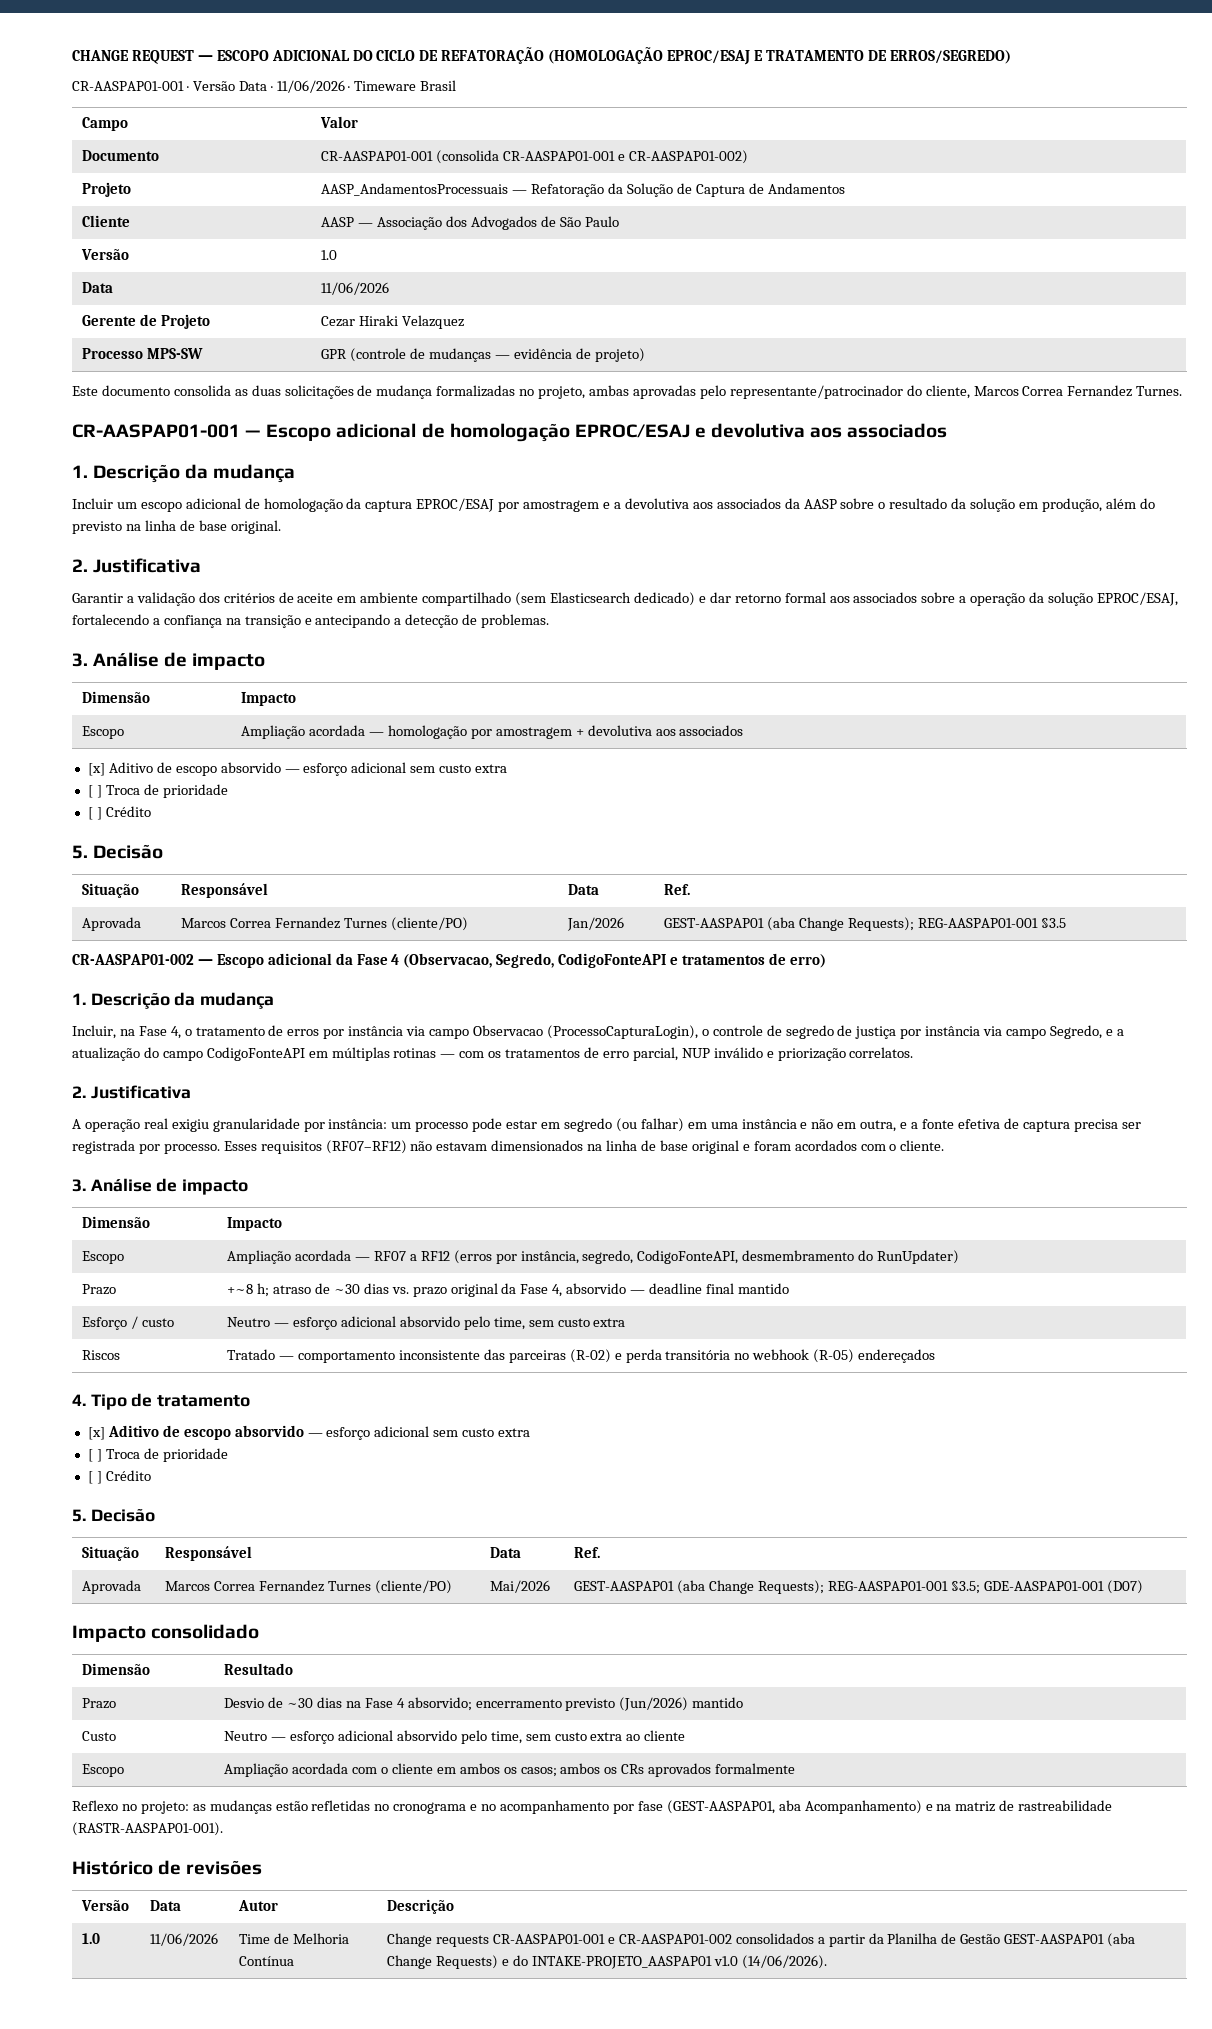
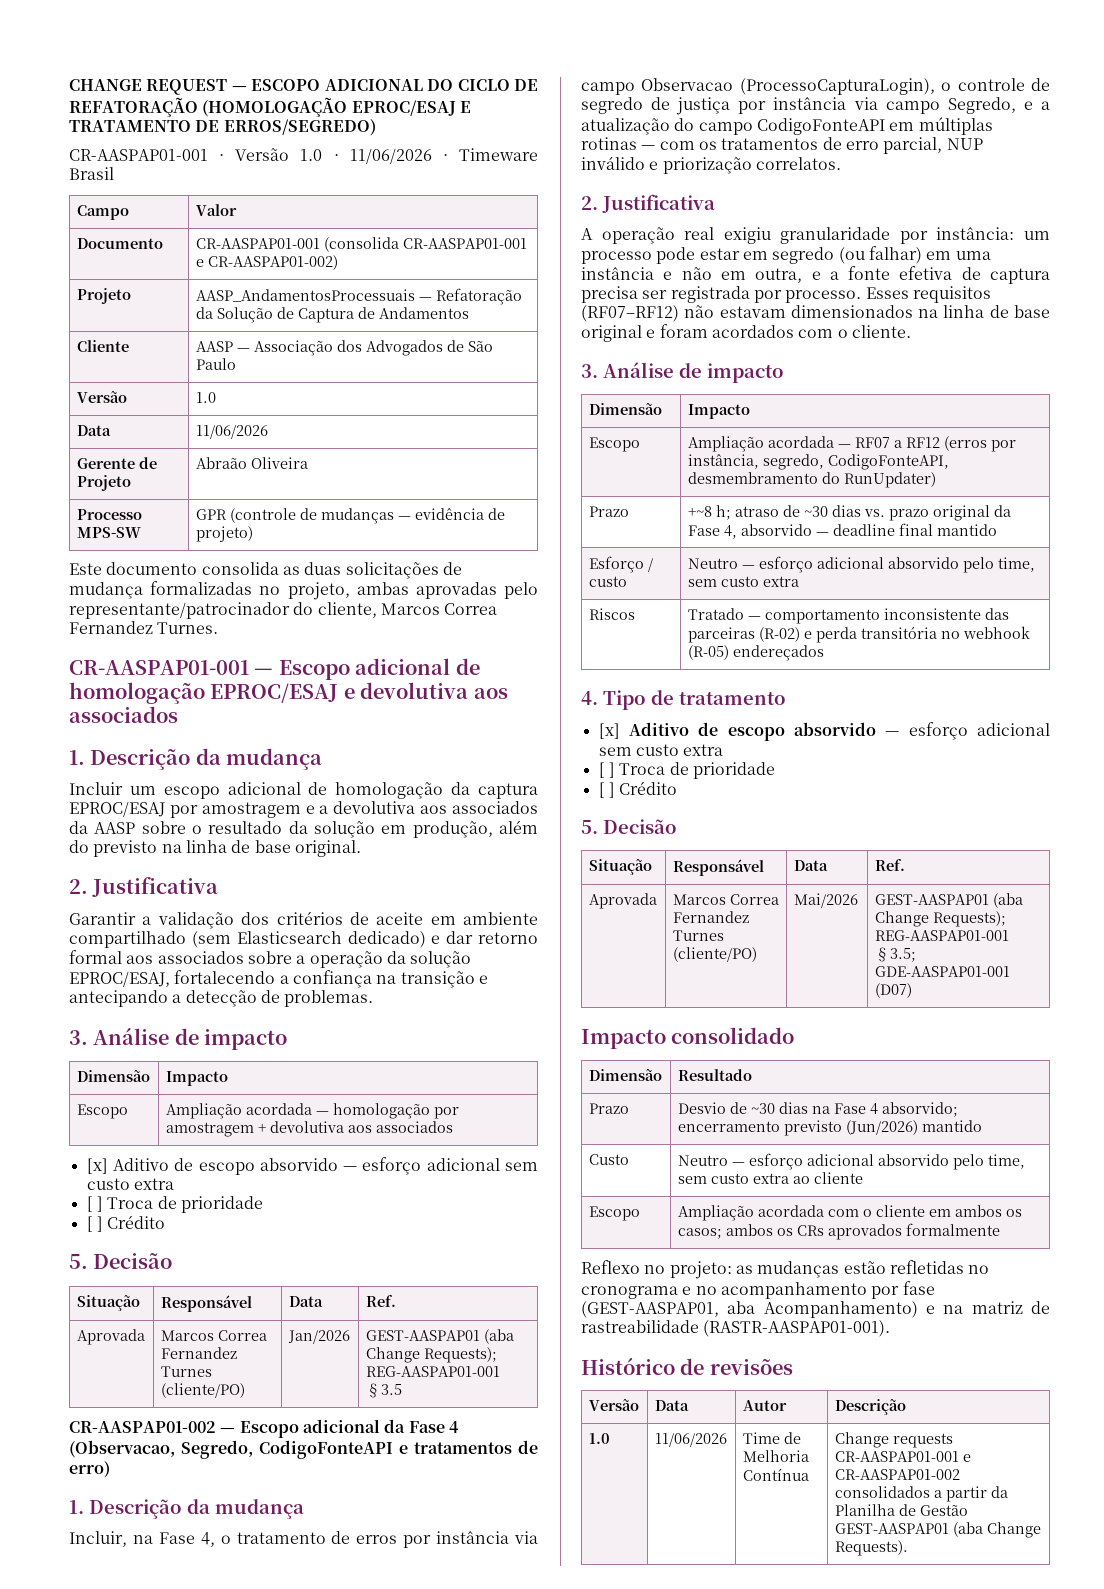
- CR-AASPAP01-001 · Versão Data · 11/06/2026 · Timeware Brasil
+ CR-AASPAP01-001 · Versão 1.0 · 11/06/2026 · Timeware Brasil
- Gerente de Projeto | Cezar Hiraki Velazquez
+ Gerente de Projeto | Abraão Oliveira
- 1.0 | 11/06/2026 | Time de Melhoria Contínua | Change requests CR-AASPAP01-001 e CR-AASPAP01-002 consolidados a partir da Planilha de Gestão GEST-AASPAP01 (aba Change Requests) e do INTAKE-PROJETO_AASPAP01 v1.0 (14/06/2026).
+ 1.0 | 11/06/2026 | Time de Melhoria Contínua | Change requests CR-AASPAP01-001 e CR-AASPAP01-002 consolidados a partir da Planilha de Gestão GEST-AASPAP01 (aba Change Requests).

